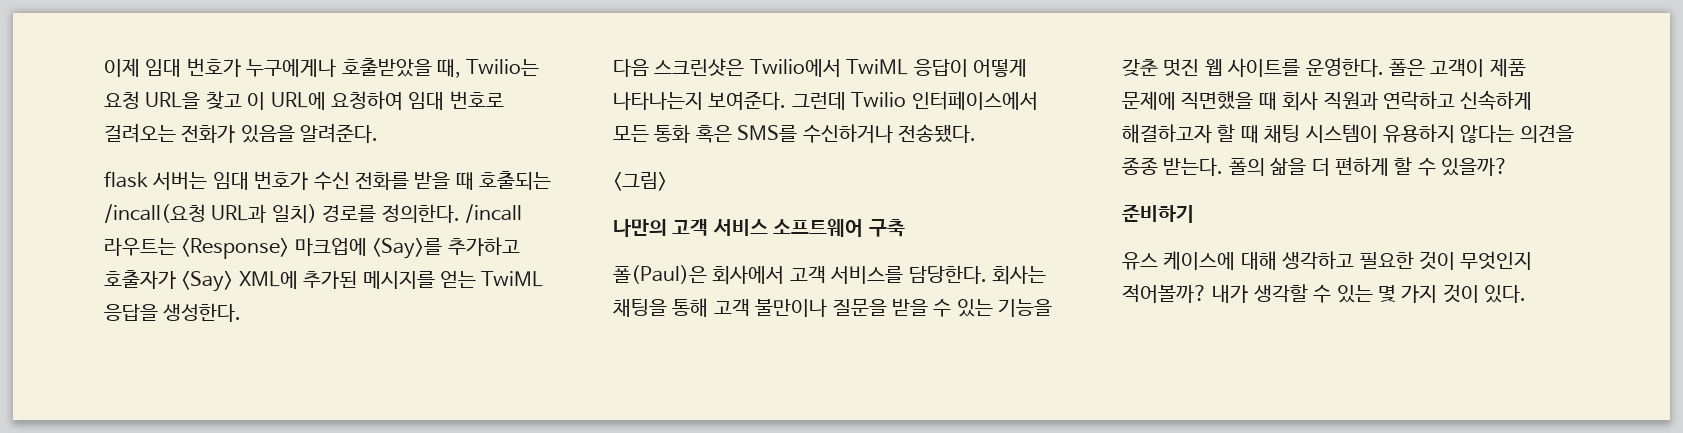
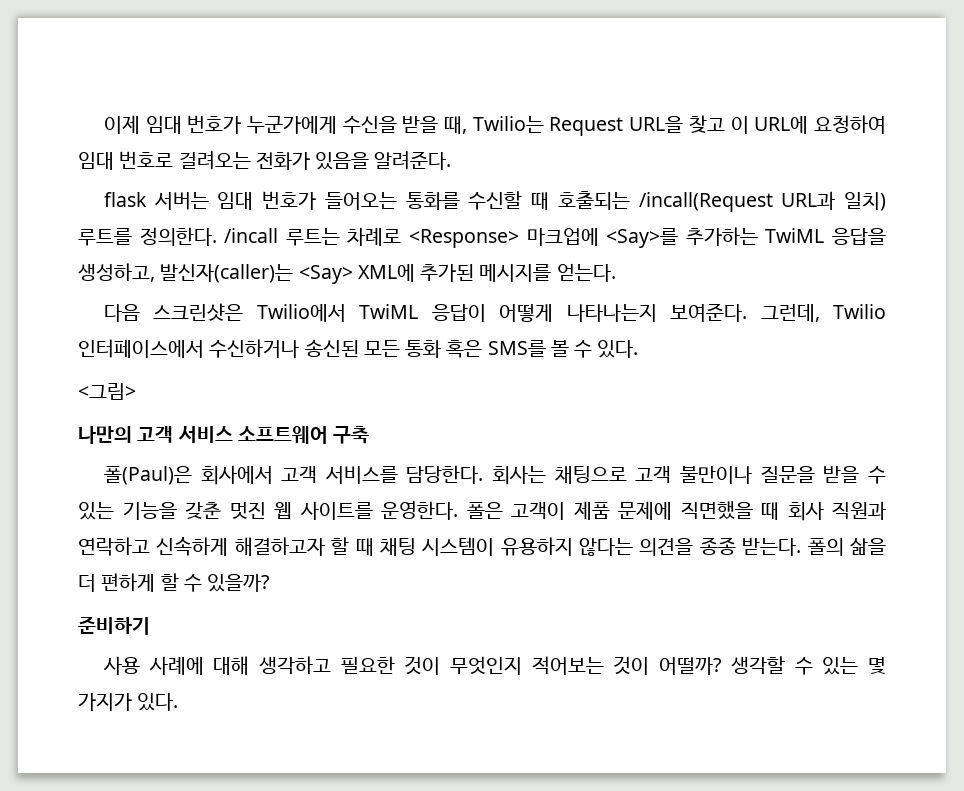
- 이제 임대 번호가 누구에게나 호출받았을 때, Twilio는 요청 URL을 찾고 이 URL에 요청하여 임대 번호로 걸려오는 전화가 있음을 알려준다.
+ 이제 임대 번호가 누군가에게 수신을 받을 때, Twilio는 Request URL을 찾고 이 URL에 요청하여 임대 번호로 걸려오는 전화가 있음을 알려준다.
- flask 서버는 임대 번호가 수신 전화를 받을 때 호출되는 /incall(요청 URL과 일치) 경로를 정의한다.
+ flask 서버는 임대 번호가 들어오는 통화를 수신할 때 호출되는 /incall(Request URL과 일치) 루트를 정의한다.
- /incall 라우트는 <Response> 마크업에 <Say>를 추가하고 호출자가 <Say> XML에 추가된 메시지를 얻는 TwiML 응답을 생성한다.
+ /incall 루트는 차례로 <Response> 마크업에 <Say>를 추가하는 TwiML 응답을 생성하고, 발신자(caller)는 <Say> XML에 추가된 메시지를 얻는다.
- 그런데 Twilio 인터페이스에서 모든 통화 혹은 SMS를 수신하거나 전송됐다.
+ 그런데, Twilio 인터페이스에서 수신하거나 송신된 모든 통화 혹은 SMS를 볼 수 있다.
- 회사는 채팅을 통해 고객 불만이나 질문을 받을 수 있는 기능을 갖춘 멋진 웹 사이트를 운영한다.
+ 회사는 채팅으로 고객 불만이나 질문을 받을 수 있는 기능을 갖춘 멋진 웹 사이트를 운영한다.
- 유스 케이스에 대해 생각하고 필요한 것이 무엇인지 적어볼까? 내가 생각할 수 있는 몇 가지 것이 있다.
+ 사용 사례에 대해 생각하고 필요한 것이 무엇인지 적어보는 것이 어떨까? 생각할 수 있는 몇 가지가 있다.

